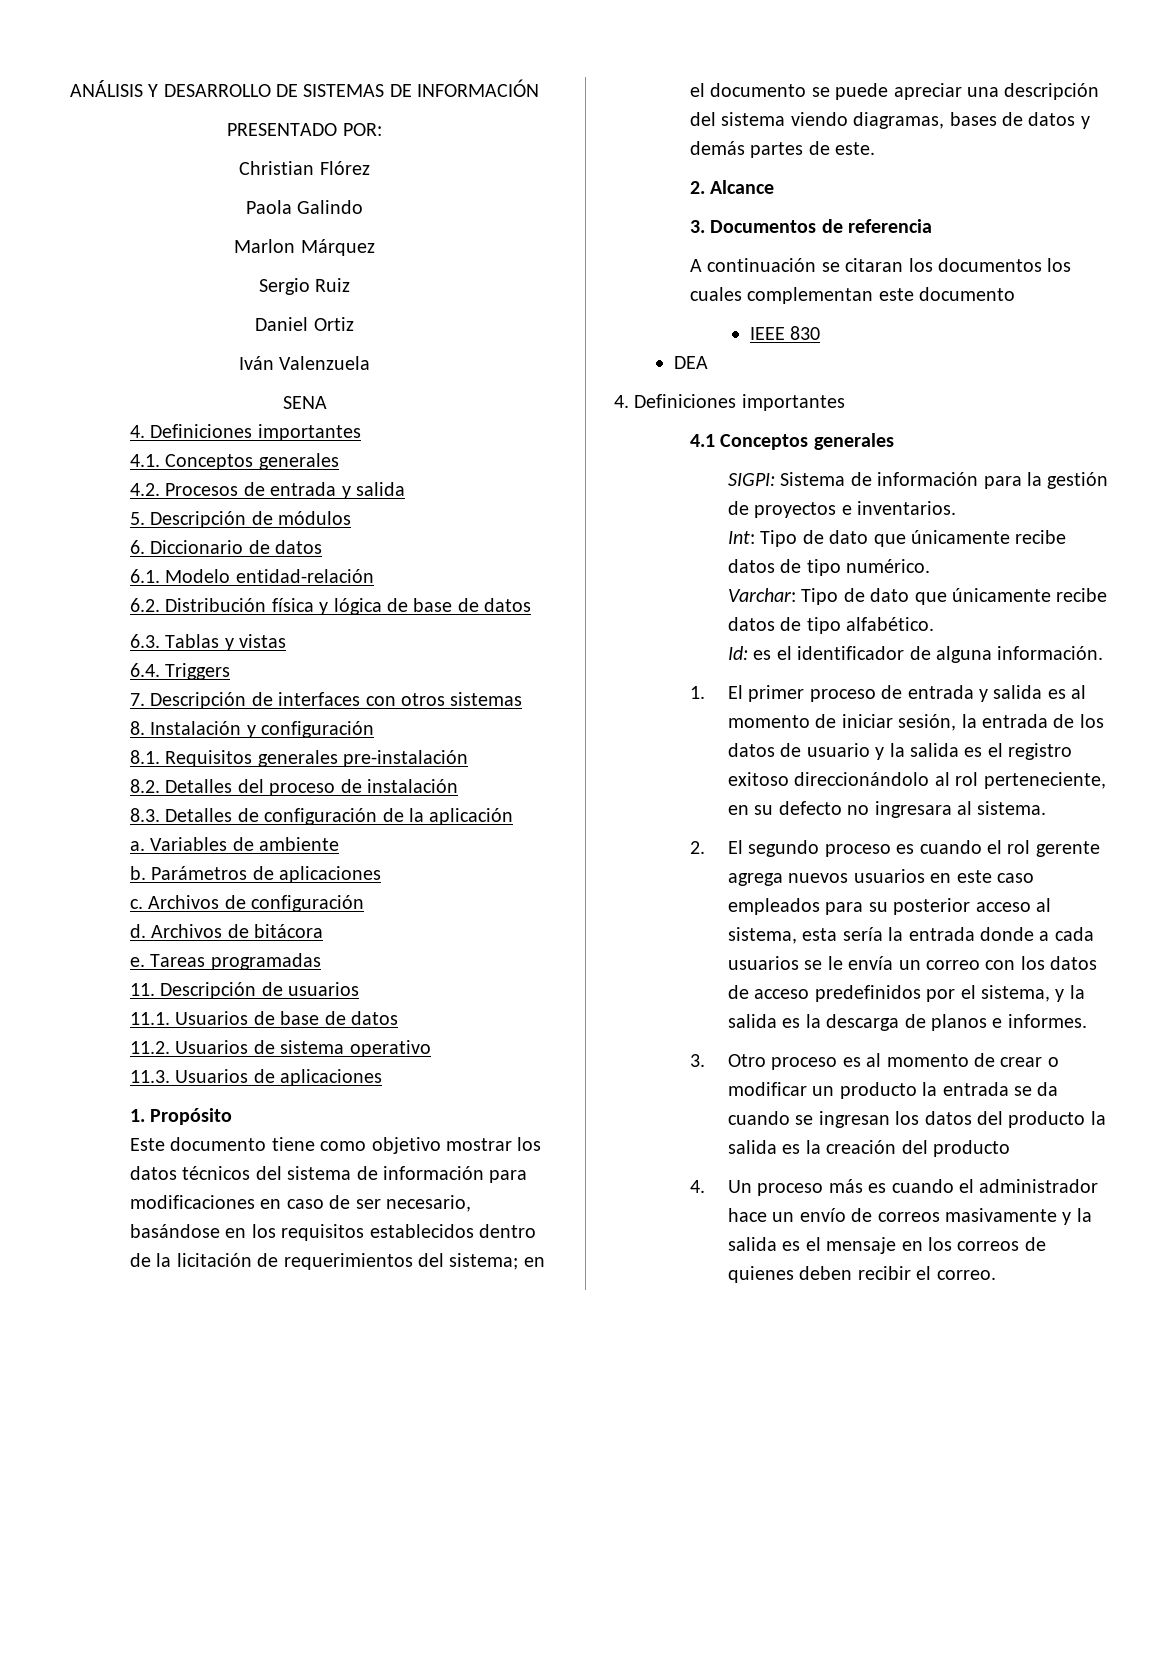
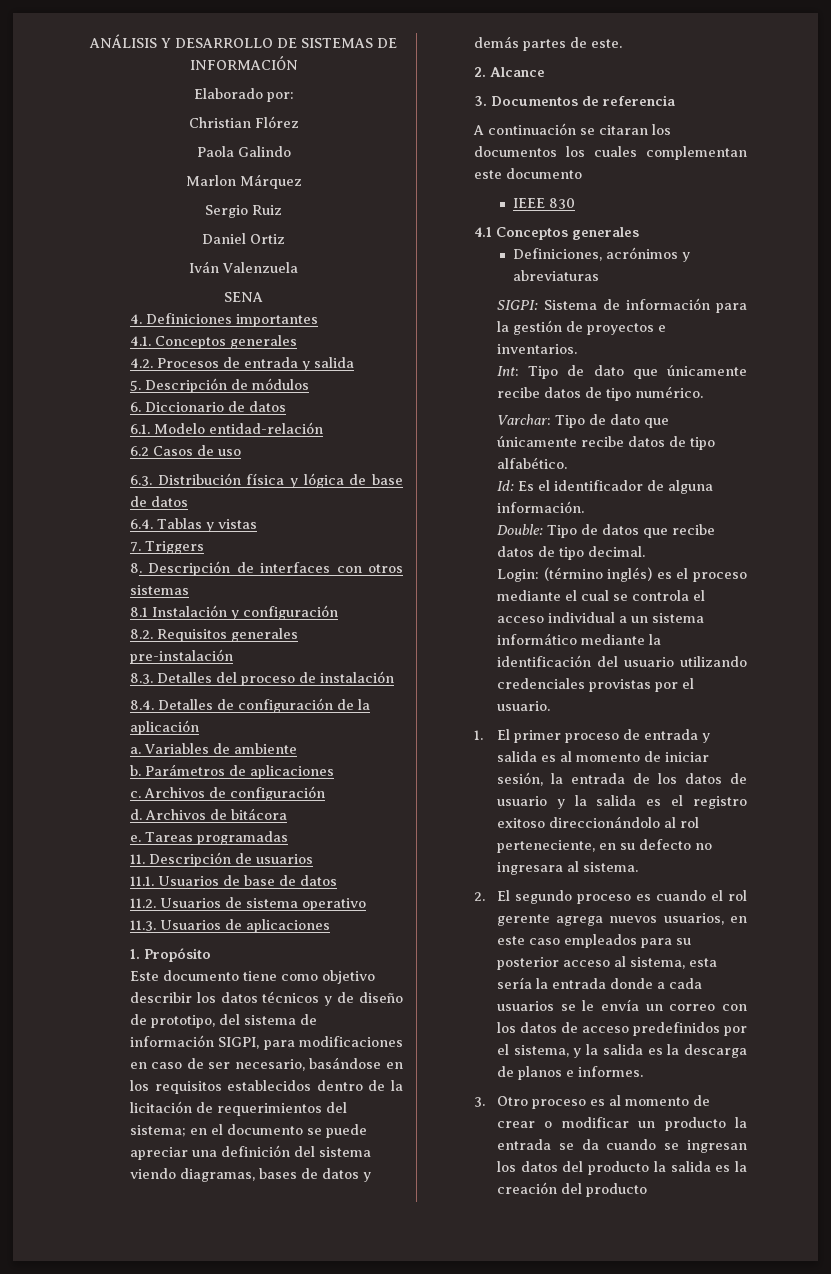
- PRESENTADO POR:
+ Elaborado por:
- 6.2. Distribución física y lógica de base de datos
+ 6.2 Casos de uso
+ 6.3. Distribución física y lógica de base de datos
- 6.3. Tablas y vistas
+ 6.4. Tablas y vistas
- 6.4. Triggers
+ 7. Triggers
- 7. Descripción de interfaces con otros sistemas
+ 8. Descripción de interfaces con otros sistemas
- 8. Instalación y configuración
+ 8.1 Instalación y configuración
- 8.1. Requisitos generales pre-instalación
+ 8.2. Requisitos generales pre-instalación
- 8.2. Detalles del proceso de instalación
+ 8.3. Detalles del proceso de instalación
- 8.3. Detalles de configuración de la aplicación
+ 8.4. Detalles de configuración de la aplicación
- Este documento tiene como objetivo mostrar los datos técnicos del sistema de información para modificaciones en caso de ser necesario, basándose en los requisitos establecidos dentro de la licitación de requerimientos del sistema; en el documento se puede apreciar una descripción del sistema viendo diagramas, bases de datos y demás partes de este.
+ Este documento tiene como objetivo describir los datos técnicos y de diseño de prototipo, del sistema de información SIGPI, para modificaciones en caso de ser necesario, basándose en los requisitos establecidos dentro de la licitación de requerimientos del sistema; en el documento se puede apreciar una definición del sistema viendo diagramas, bases de datos y demás partes de este.
- DEA
- 4. Definiciones importantes
+ Definiciones, acrónimos y abreviaturas
- Id: es el identificador de alguna información.
+ Id: Es el identificador de alguna información.
+ Double: Tipo de datos que recibe datos de tipo decimal.
+ Login: (término inglés) es el proceso mediante el cual se controla el acceso individual a un sistema informático mediante la identificación del usuario utilizando credenciales provistas por el usuario.
- 2. El segundo proceso es cuando el rol gerente agrega nuevos usuarios en este caso empleados para su posterior acceso al sistema, esta sería la entrada donde a cada usuarios se le envía un correo con los datos de acceso predefinidos por el sistema, y la salida es la descarga de planos e informes.
+ 2. El segundo proceso es cuando el rol gerente agrega nuevos usuarios, en este caso empleados para su posterior acceso al sistema, esta sería la entrada donde a cada usuarios se le envía un correo con los datos de acceso predefinidos por el sistema, y la salida es la descarga de planos e informes.
- 4. Un proceso más es cuando el administrador hace un envío de correos masivamente y la salida es el mensaje en los correos de quienes deben recibir el correo.

